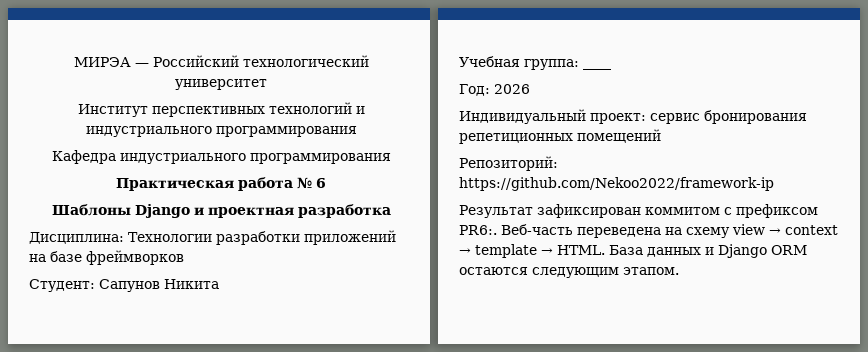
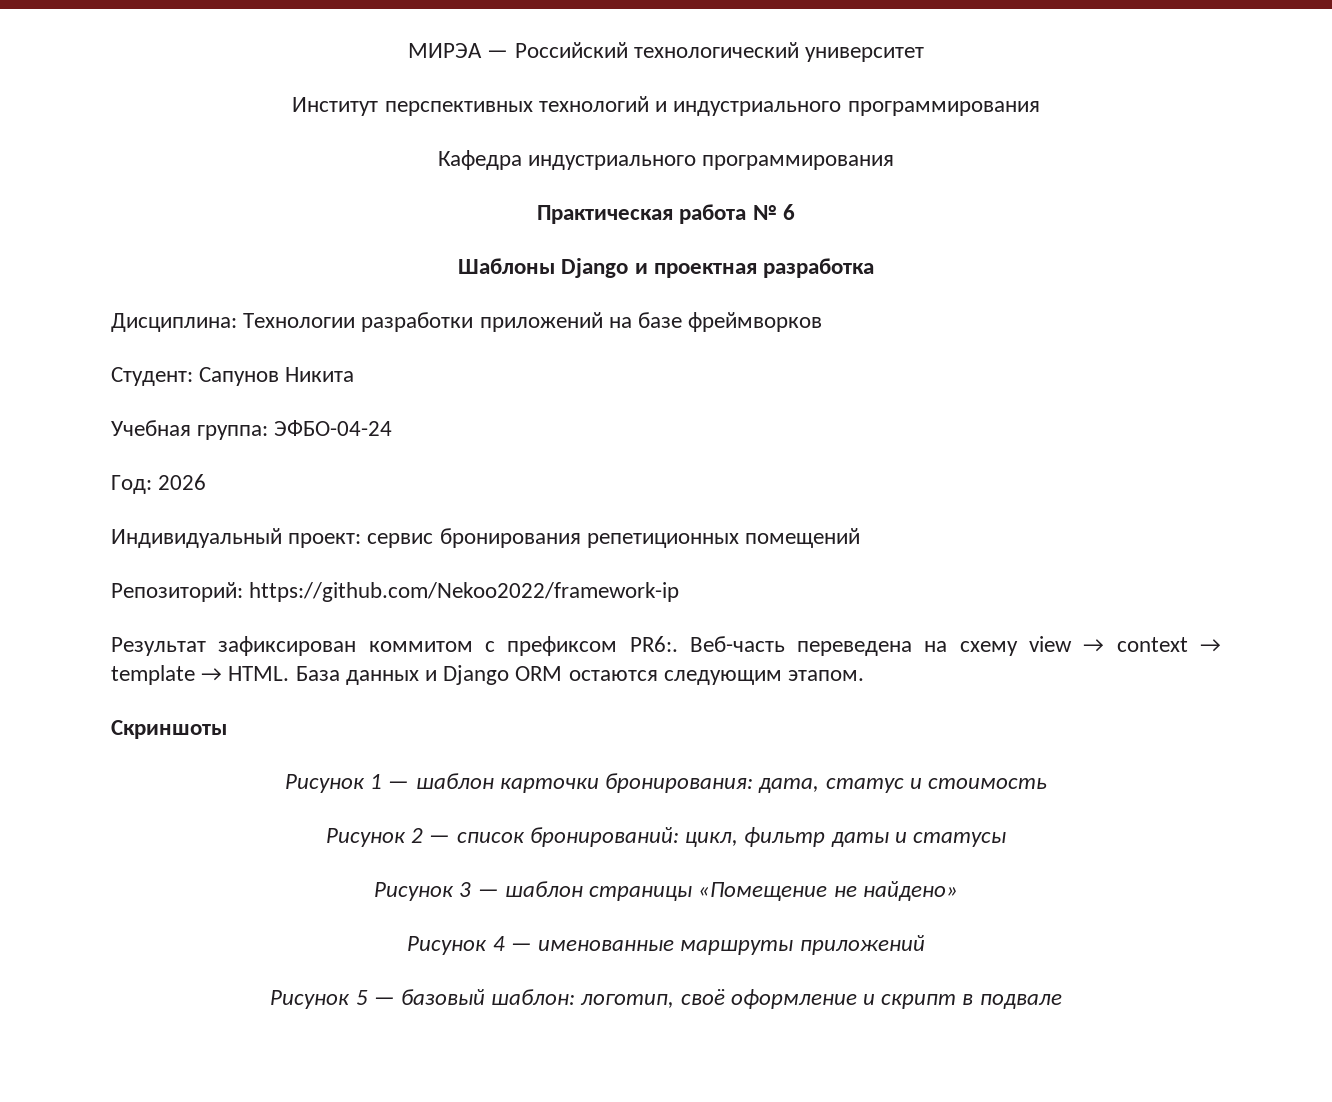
- Учебная группа: ____
+ Учебная группа: ЭФБО-04-24
+ Скриншоты
+ Рисунок 1 — шаблон карточки бронирования: дата, статус и стоимость
+ Рисунок 2 — список бронирований: цикл, фильтр даты и статусы
+ Рисунок 3 — шаблон страницы «Помещение не найдено»
+ Рисунок 4 — именованные маршруты приложений
+ Рисунок 5 — базовый шаблон: логотип, своё оформление и скрипт в подвале

